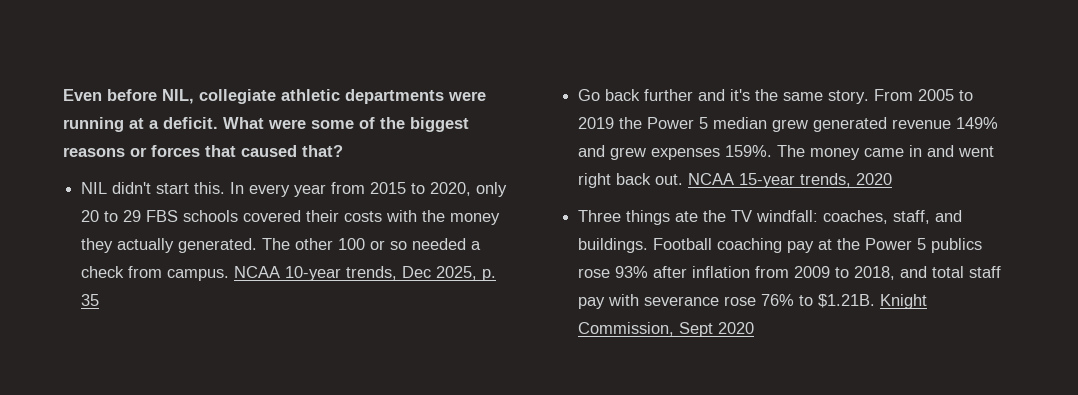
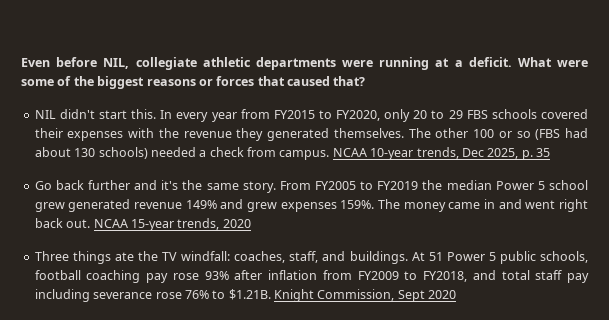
- In every year from 2015 to 2020, only 20 to 29 FBS schools covered their costs with the money they actually generated.
+ In every year from FY2015 to FY2020, only 20 to 29 FBS schools covered their expenses with the revenue they generated themselves.
- The other 100 or so needed a check from campus.
+ The other 100 or so (FBS had about 130 schools) needed a check from campus.
- From 2005 to 2019 the Power 5 median grew generated revenue 149% and grew expenses 159%.
+ From FY2005 to FY2019 the median Power 5 school grew generated revenue 149% and grew expenses 159%.
- Football coaching pay at the Power 5 publics rose 93% after inflation from 2009 to 2018, and total staff pay with severance rose 76% to $1.21B. Knight Commission, Sept 2020
+ At 51 Power 5 public schools, football coaching pay rose 93% after inflation from FY2009 to FY2018, and total staff pay including severance rose 76% to $1.21B. Knight Commission, Sept 2020

